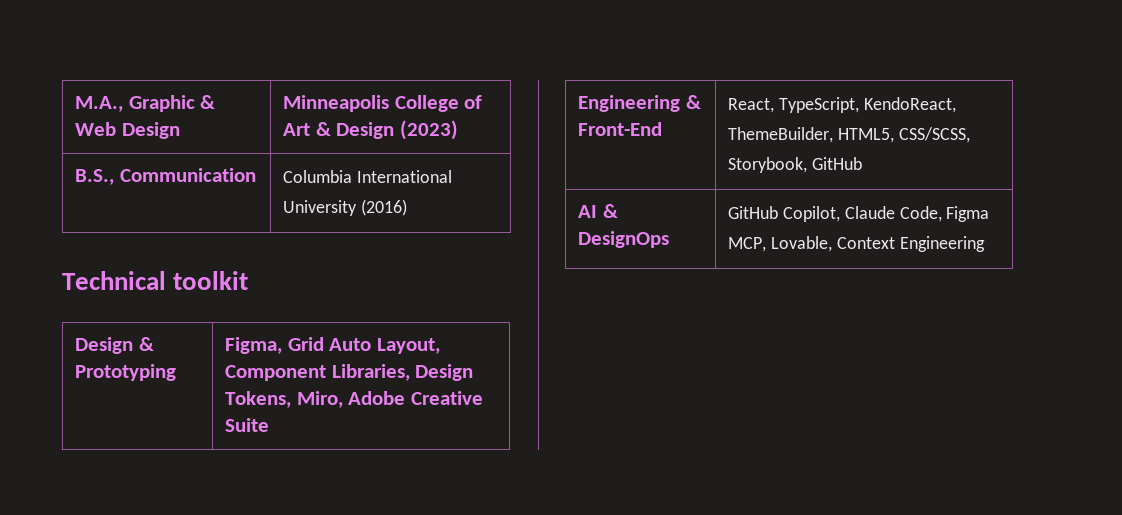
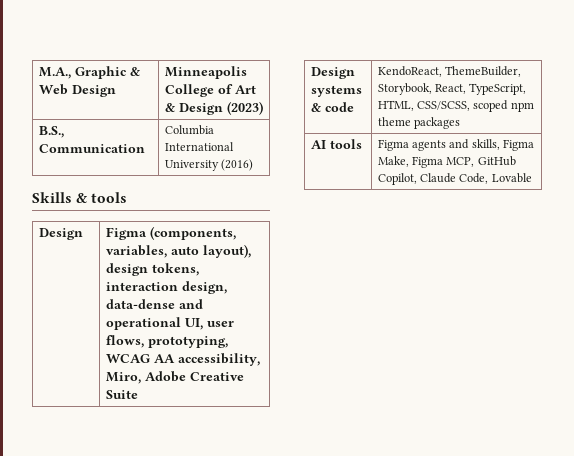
- Technical toolkit
- Design & Prototyping | Figma, Grid Auto Layout, Component Libraries, Design Tokens, Miro, Adobe Creative Suite
- Engineering & Front-End | React, TypeScript, KendoReact, ThemeBuilder, HTML5, CSS/SCSS, Storybook, GitHub
- AI & DesignOps | GitHub Copilot, Claude Code, Figma MCP, Lovable, Context Engineering
+ Skills & tools
+ Design | Figma (components, variables, auto layout), design tokens, interaction design, data-dense and operational UI, user flows, prototyping, WCAG AA accessibility, Miro, Adobe Creative Suite
+ Design systems & code | KendoReact, ThemeBuilder, Storybook, React, TypeScript, HTML, CSS/SCSS, scoped npm theme packages
+ AI tools | Figma agents and skills, Figma Make, Figma MCP, GitHub Copilot, Claude Code, Lovable

